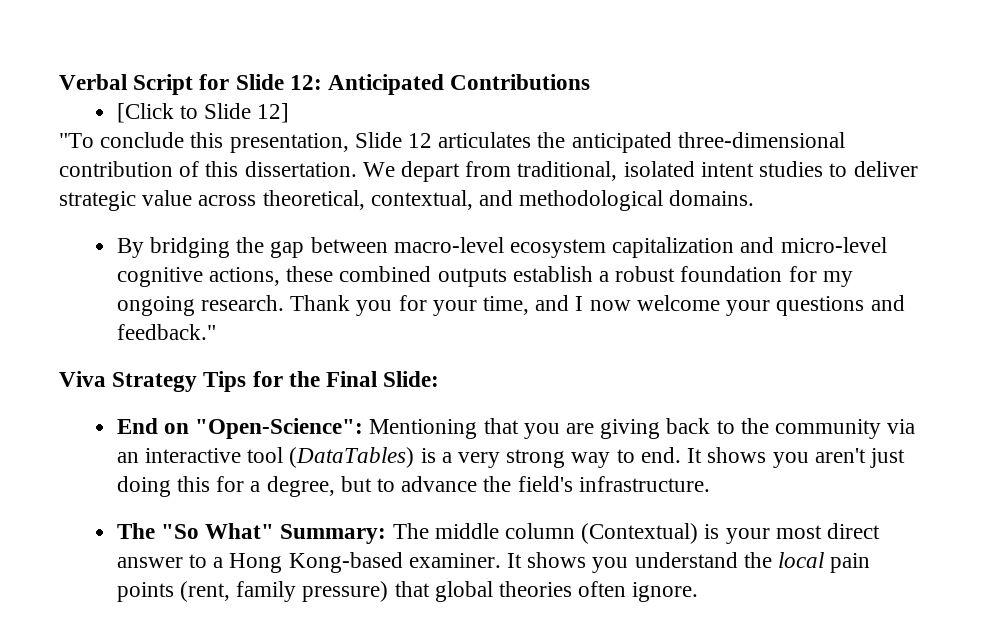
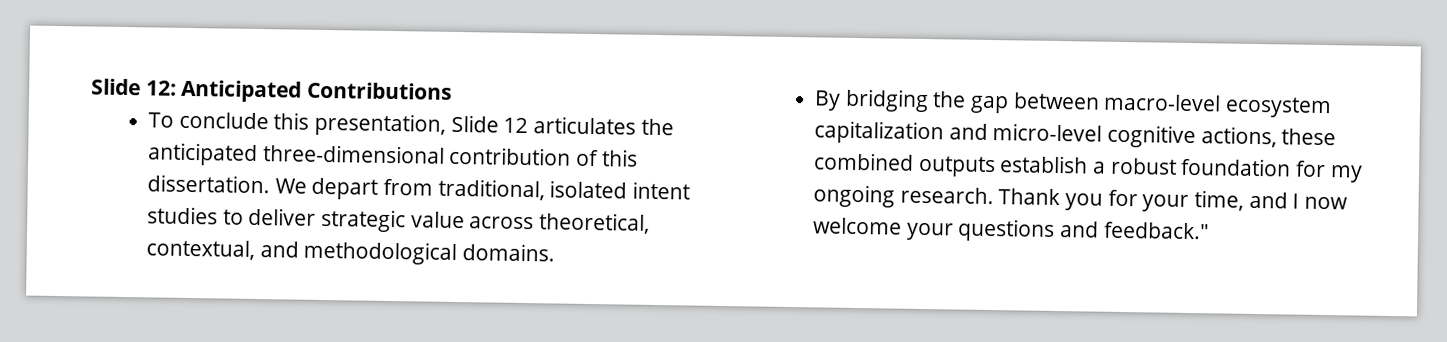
- Verbal Script for Slide 12: Anticipated Contributions
+ Slide 12: Anticipated Contributions
- [Click to Slide 12]
- "To conclude this presentation, Slide 12 articulates the anticipated three-dimensional contribution of this dissertation.
+ To conclude this presentation, Slide 12 articulates the anticipated three-dimensional contribution of this dissertation.
- Viva Strategy Tips for the Final Slide:
- End on "Open-Science": Mentioning that you are giving back to the community via an interactive tool (DataTables) is a very strong way to end. It shows you aren't just doing this for a degree, but to advance the field's infrastructure.
- The "So What" Summary: The middle column (Contextual) is your most direct answer to a Hong Kong-based examiner. It shows you understand the local pain points (rent, family pressure) that global theories often ignore.

